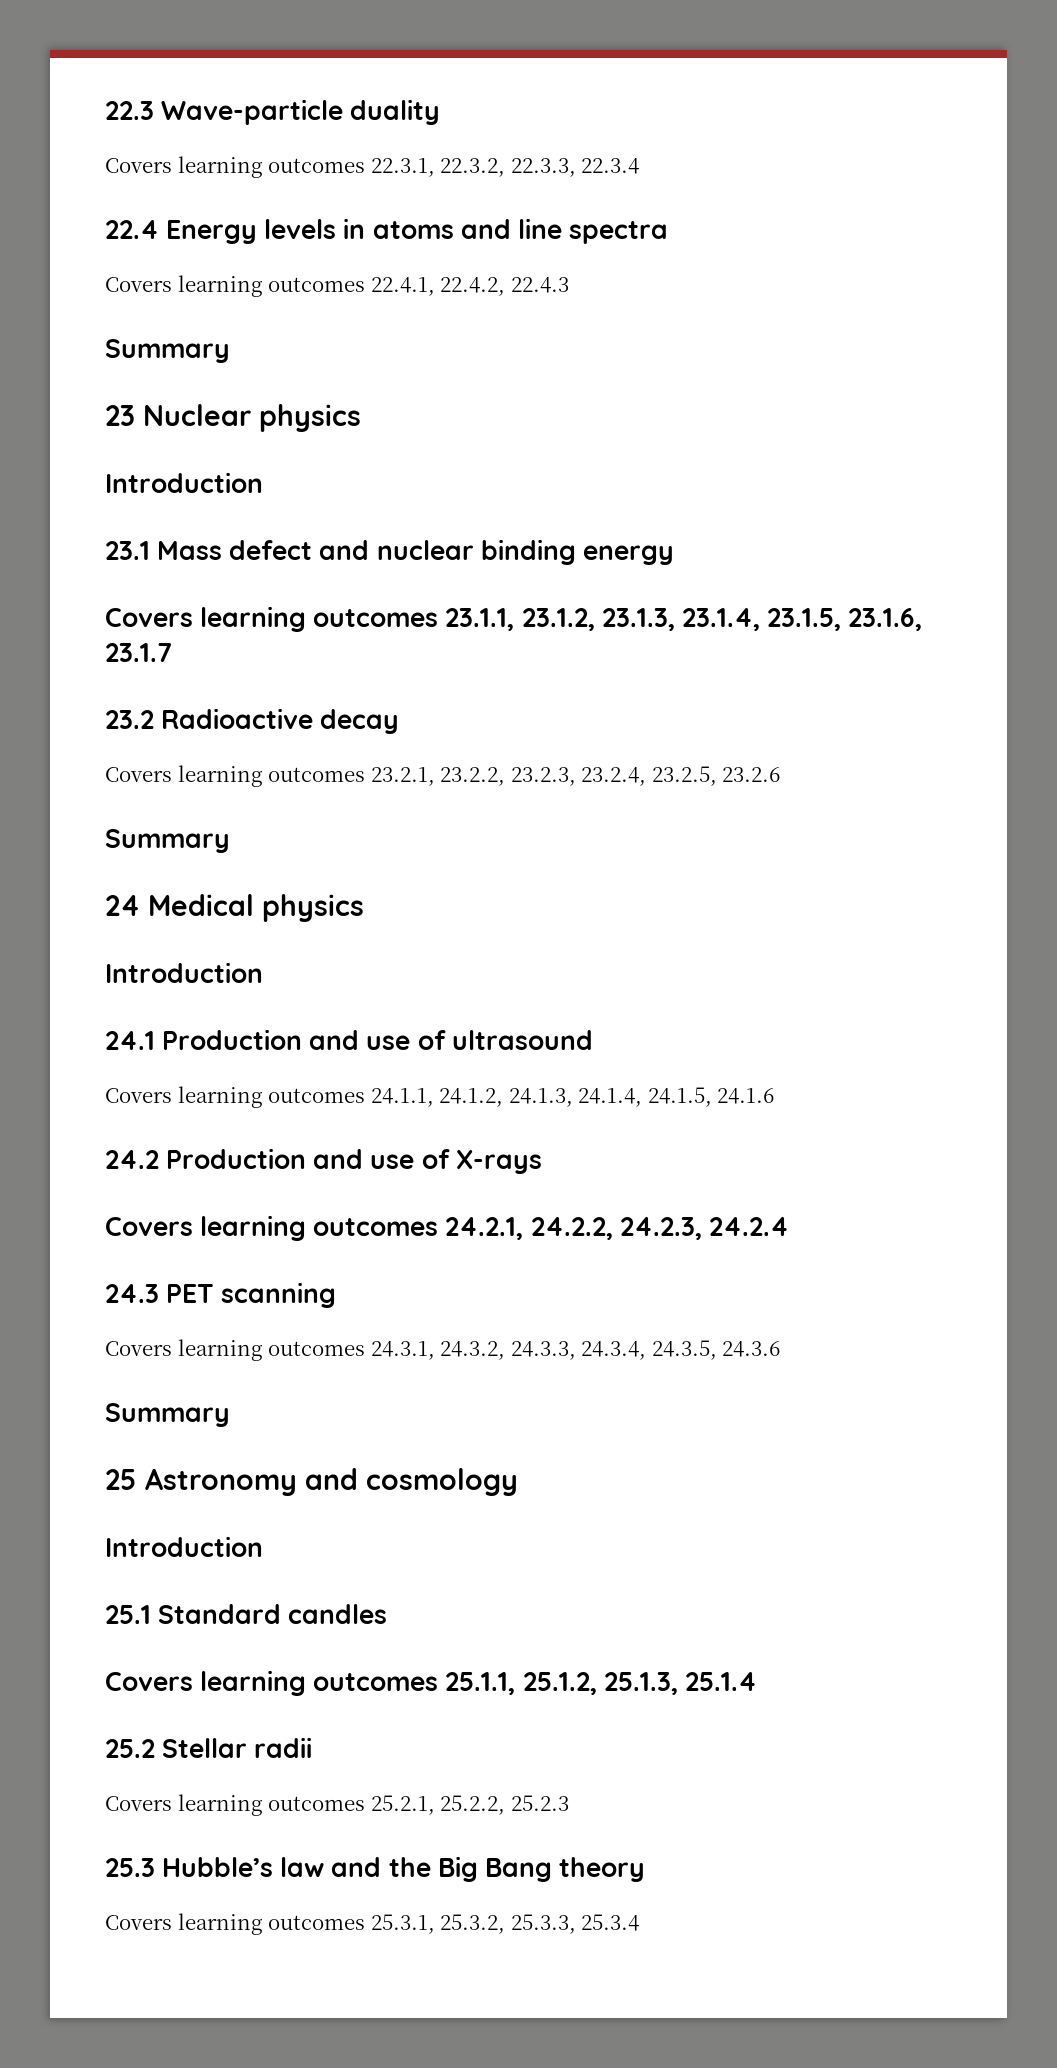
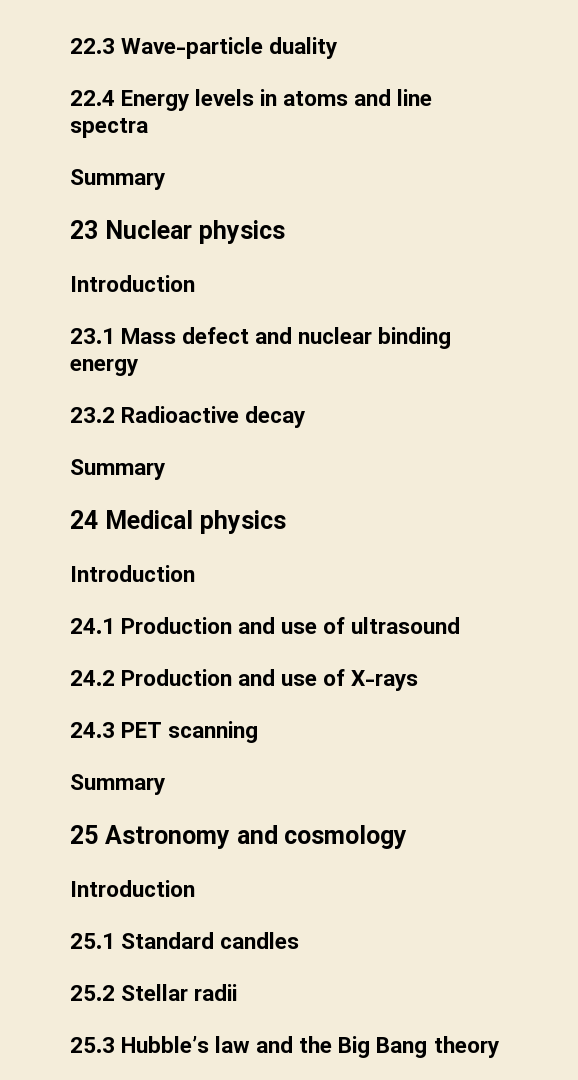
- Covers learning outcomes 22.3.1, 22.3.2, 22.3.3, 22.3.4
- Covers learning outcomes 22.4.1, 22.4.2, 22.4.3
- Covers learning outcomes 23.1.1, 23.1.2, 23.1.3, 23.1.4, 23.1.5, 23.1.6, 23.1.7
  23.2 Radioactive decay
- Covers learning outcomes 23.2.1, 23.2.2, 23.2.3, 23.2.4, 23.2.5, 23.2.6
- Covers learning outcomes 24.1.1, 24.1.2, 24.1.3, 24.1.4, 24.1.5, 24.1.6
- Covers learning outcomes 24.2.1, 24.2.2, 24.2.3, 24.2.4
  24.3 PET scanning
- Covers learning outcomes 24.3.1, 24.3.2, 24.3.3, 24.3.4, 24.3.5, 24.3.6
- Covers learning outcomes 25.1.1, 25.1.2, 25.1.3, 25.1.4
  25.2 Stellar radii
- Covers learning outcomes 25.2.1, 25.2.2, 25.2.3
- Covers learning outcomes 25.3.1, 25.3.2, 25.3.3, 25.3.4

